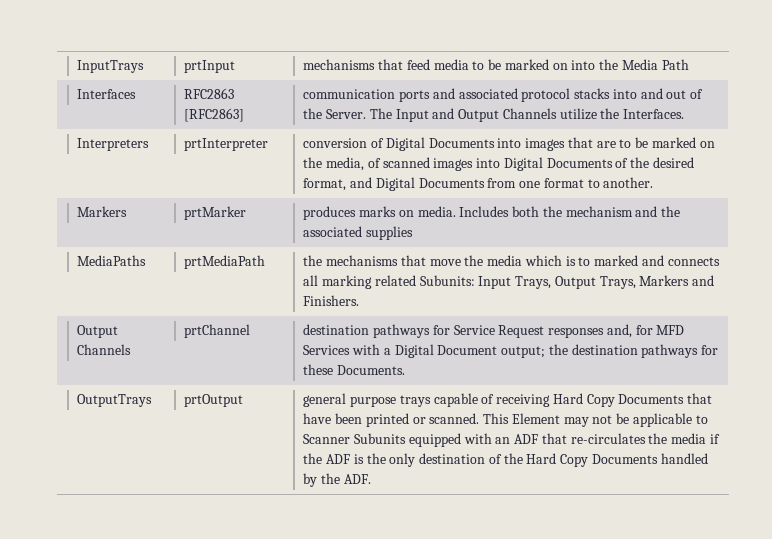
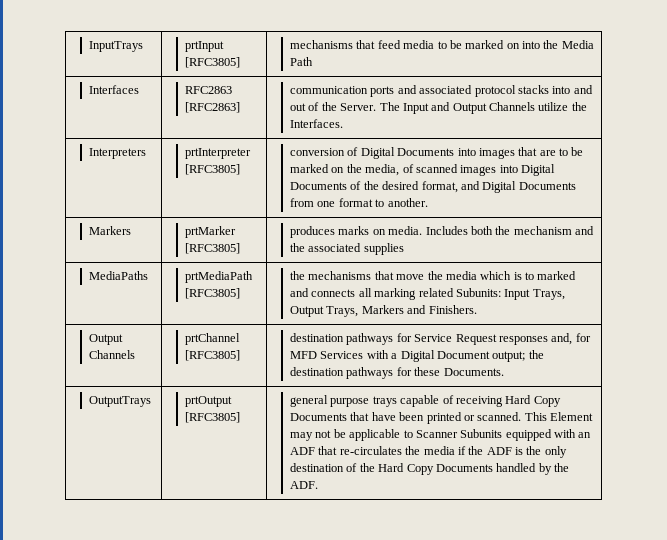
- InputTrays | prtInput | mechanisms that feed media to be marked on into the Media Path
+ InputTrays | prtInput [RFC3805] | mechanisms that feed media to be marked on into the Media Path
- Interpreters | prtInterpreter | conversion of Digital Documents into images that are to be marked on the media, of scanned images into Digital Documents of the desired format, and Digital Documents from one format to another.
+ Interpreters | prtInterpreter [RFC3805] | conversion of Digital Documents into images that are to be marked on the media, of scanned images into Digital Documents of the desired format, and Digital Documents from one format to another.
- Markers | prtMarker | produces marks on media. Includes both the mechanism and the associated supplies
+ Markers | prtMarker [RFC3805] | produces marks on media. Includes both the mechanism and the associated supplies
- MediaPaths | prtMediaPath | the mechanisms that move the media which is to marked and connects all marking related Subunits: Input Trays, Output Trays, Markers and Finishers.
+ MediaPaths | prtMediaPath [RFC3805] | the mechanisms that move the media which is to marked and connects all marking related Subunits: Input Trays, Output Trays, Markers and Finishers.
- Output Channels | prtChannel | destination pathways for Service Request responses and, for MFD Services with a Digital Document output; the destination pathways for these Documents.
+ Output Channels | prtChannel [RFC3805] | destination pathways for Service Request responses and, for MFD Services with a Digital Document output; the destination pathways for these Documents.
- prtOutput
+ prtOutput [RFC3805]

